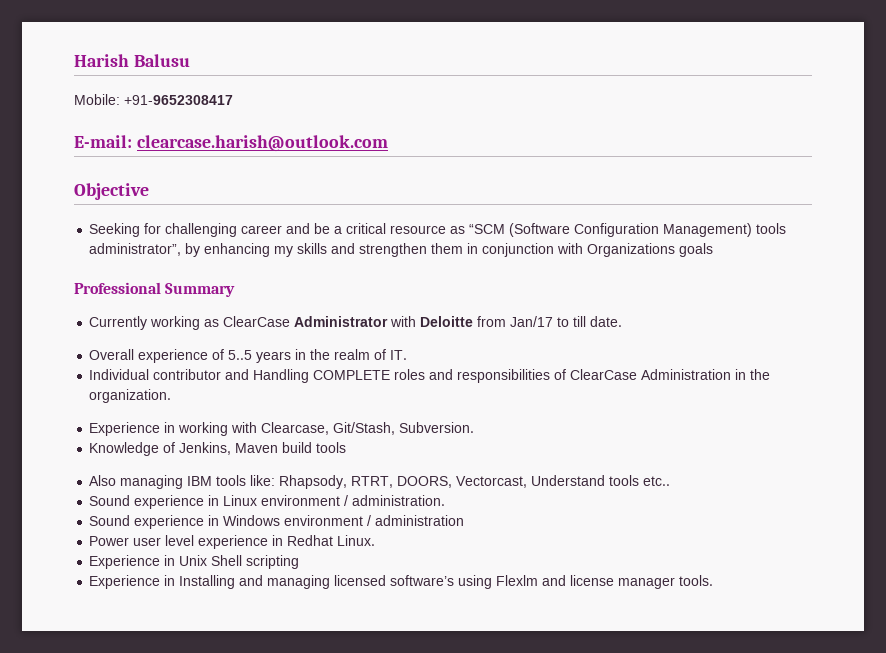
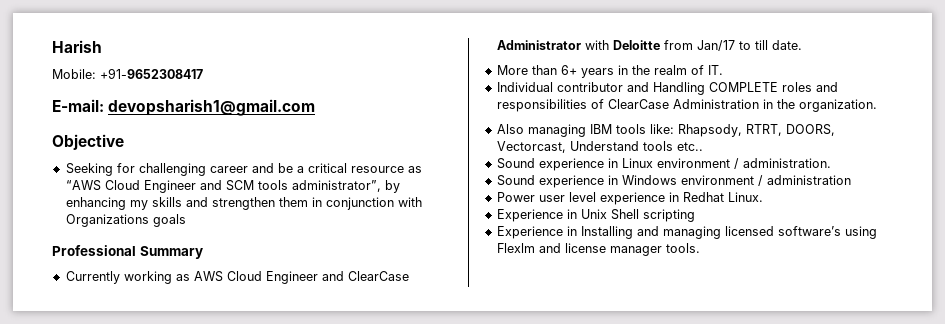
- Harish Balusu
+ Harish
- E-mail: clearcase.harish@outlook.com
+ E-mail: devopsharish1@gmail.com
- Seeking for challenging career and be a critical resource as “SCM (Software Configuration Management) tools administrator”, by enhancing my skills and strengthen them in conjunction with Organizations goals
+ Seeking for challenging career and be a critical resource as “AWS Cloud Engineer and SCM tools administrator”, by enhancing my skills and strengthen them in conjunction with Organizations goals
- Currently working as ClearCase Administrator with Deloitte from Jan/17 to till date.
+ Currently working as AWS Cloud Engineer and ClearCase Administrator with Deloitte from Jan/17 to till date.
- Overall experience of 5..5 years in the realm of IT.
+ More than 6+ years in the realm of IT.
- Experience in working with Clearcase, Git/Stash, Subversion.
- Knowledge of Jenkins, Maven build tools

